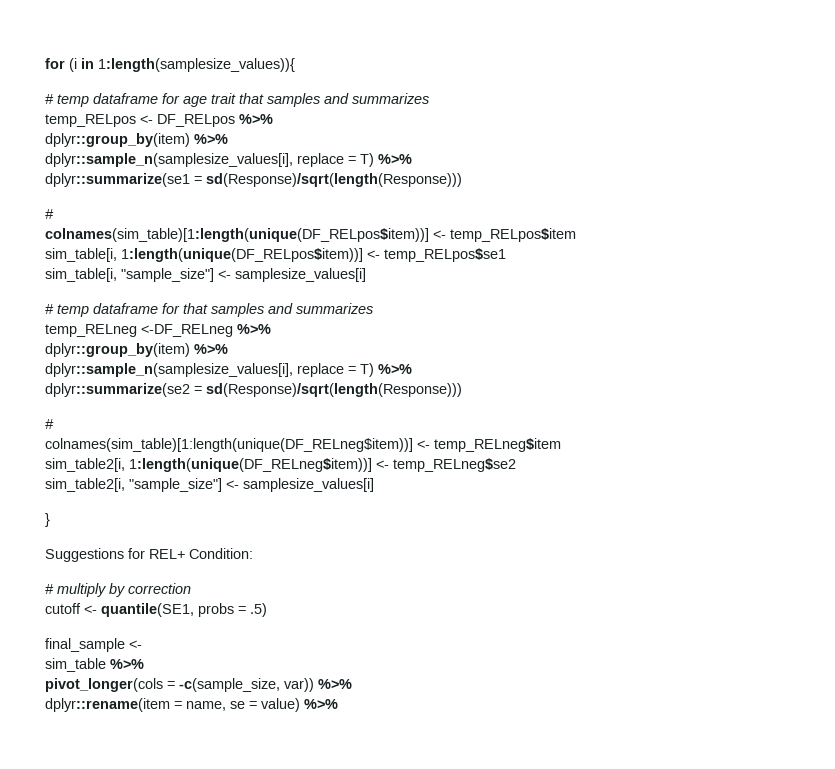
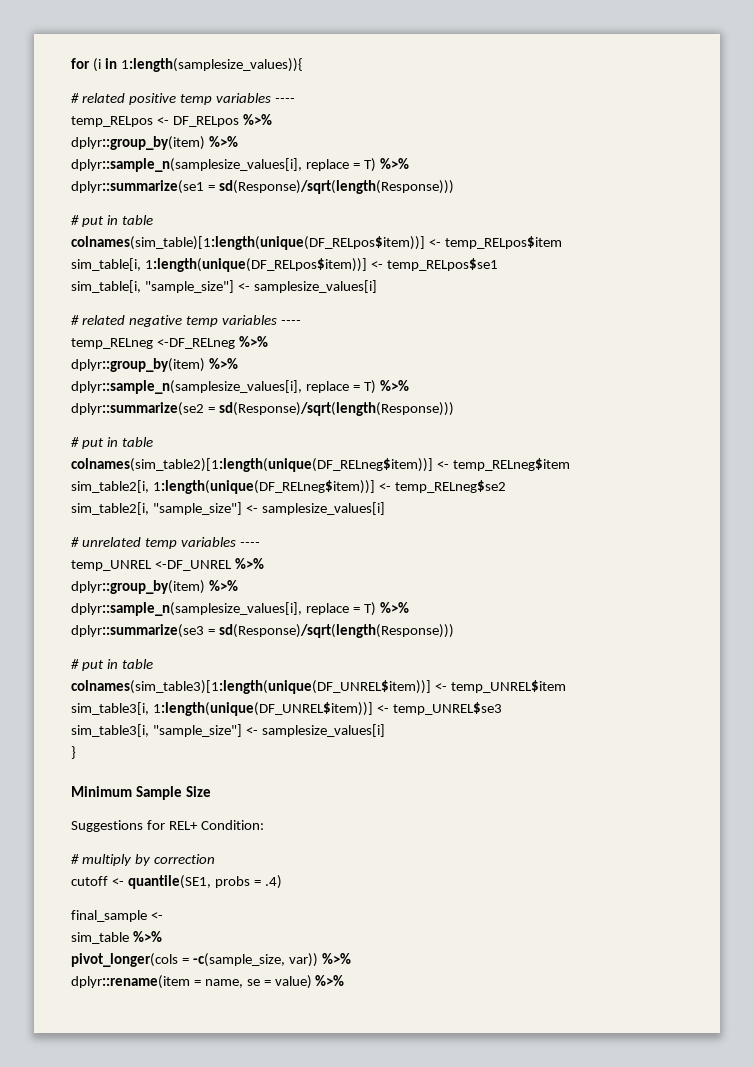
- # temp dataframe for age trait that samples and summarizes
+ # related positive temp variables ----
  dplyr::summarize(se1 = sd(Response)/sqrt(length(Response)))
- #
+ # put in table
- # temp dataframe for that samples and summarizes
+ # related negative temp variables ----
  dplyr::summarize(se2 = sd(Response)/sqrt(length(Response)))
- #
- colnames(sim_table)[1:length(unique(DF_RELneg$item))] <- temp_RELneg$item
+ # put in table
+ colnames(sim_table2)[1:length(unique(DF_RELneg$item))] <- temp_RELneg$item
+ # unrelated temp variables ----
+ temp_UNREL <-DF_UNREL %>%
+ dplyr::group_by(item) %>%
+ dplyr::sample_n(samplesize_values[i], replace = T) %>%
+ dplyr::summarize(se3 = sd(Response)/sqrt(length(Response)))
+ # put in table
+ colnames(sim_table3)[1:length(unique(DF_UNREL$item))] <- temp_UNREL$item
+ sim_table3[i, 1:length(unique(DF_UNREL$item))] <- temp_UNREL$se3
+ sim_table3[i, "sample_size"] <- samplesize_values[i]
  }
+ Minimum Sample Size
- cutoff <- quantile(SE1, probs = .5)
+ cutoff <- quantile(SE1, probs = .4)

